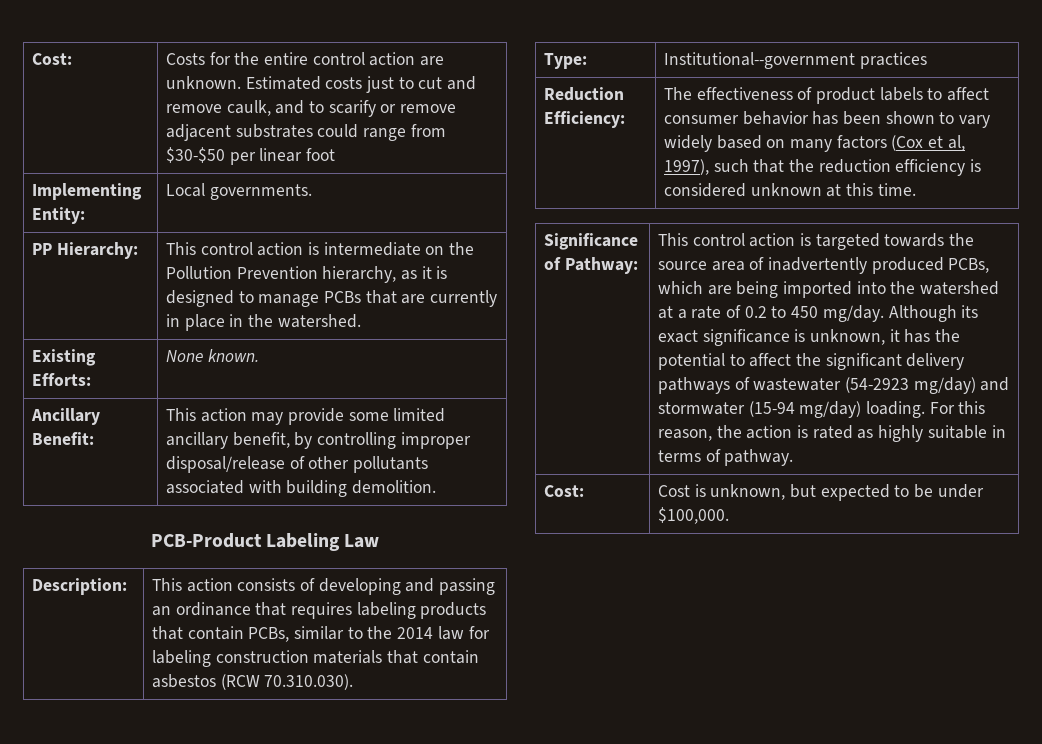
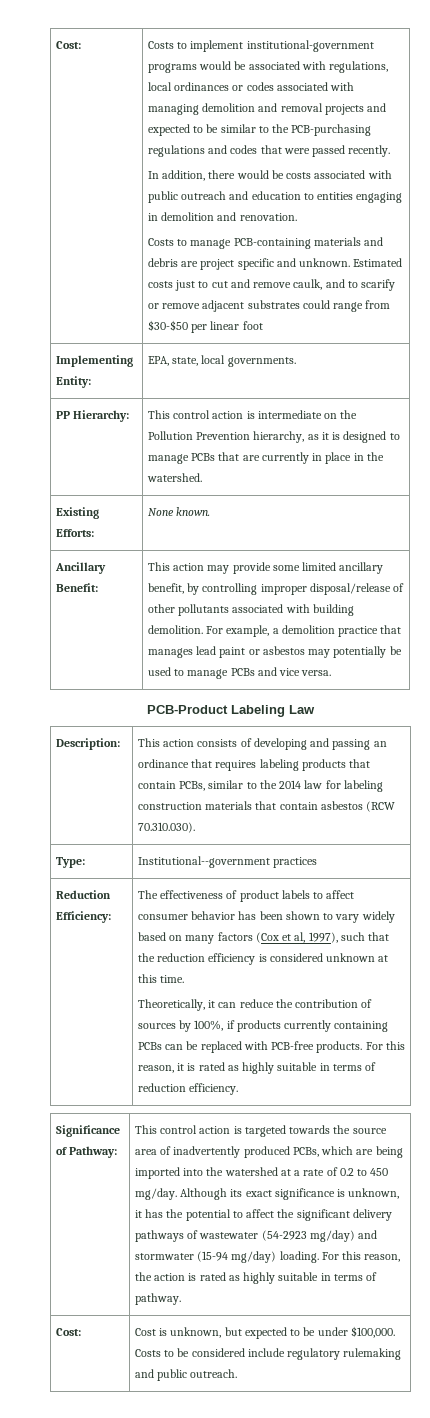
- Costs for the entire control action are unknown.
+ Costs to implement institutional-government programs would be associated with regulations, local ordinances or codes associated with managing demolition and removal projects and expected to be similar to the PCB-purchasing regulations and codes that were passed recently.
+ In addition, there would be costs associated with public outreach and education to entities engaging in demolition and renovation.
+ Costs to manage PCB-containing materials and debris are project specific and unknown.
- Implementing Entity: | Local governments.
+ Implementing Entity: | EPA, state, local governments.
+ For example, a demolition practice that manages lead paint or asbestos may potentially be used to manage PCBs and vice versa.
+ Theoretically, it can reduce the contribution of sources by 100%, if products currently containing PCBs can be replaced with PCB-free products. For this reason, it is rated as highly suitable in terms of reduction efficiency.
- Cost: | Cost is unknown, but expected to be under $100,000.
+ Cost: | Cost is unknown, but expected to be under $100,000. Costs to be considered include regulatory rulemaking and public outreach.

